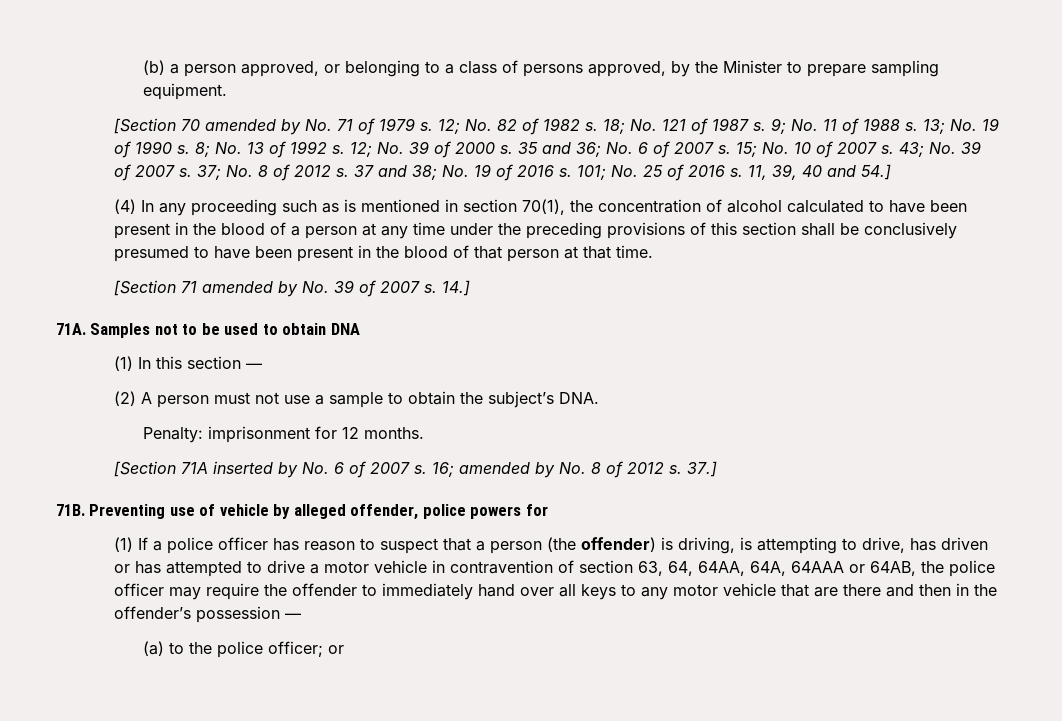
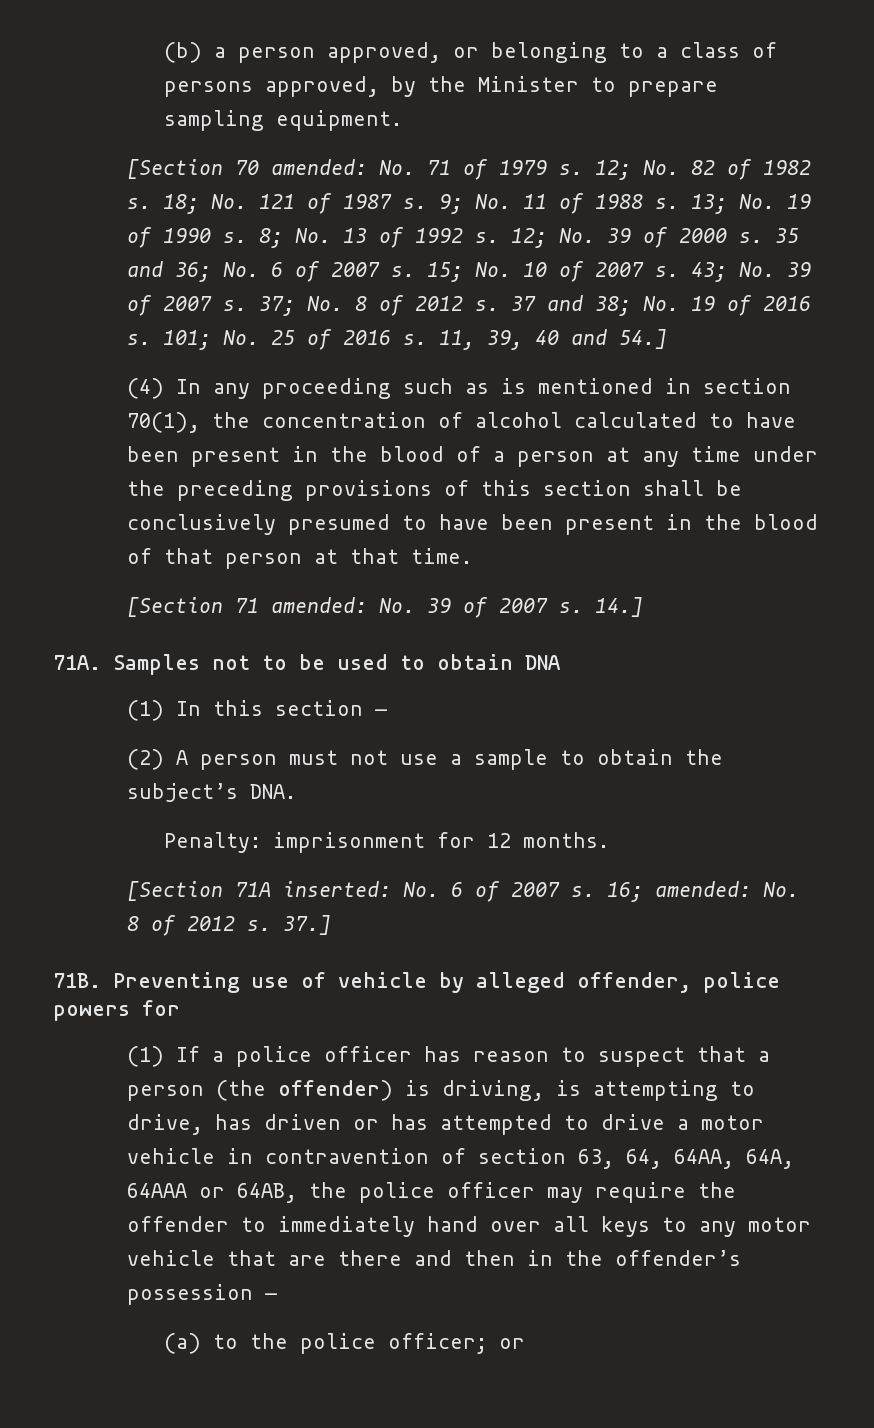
- [Section 70 amended by No. 71 of 1979 s.
+ [Section 70 amended: No. 71 of 1979 s.
- [Section 71 amended by No. 39 of 2007 s.
+ [Section 71 amended: No. 39 of 2007 s.
- [Section 71A inserted by No. 6 of 2007 s.
+ [Section 71A inserted: No. 6 of 2007 s.
- 16; amended by No. 8 of 2012 s.
+ 16; amended: No. 8 of 2012 s.

